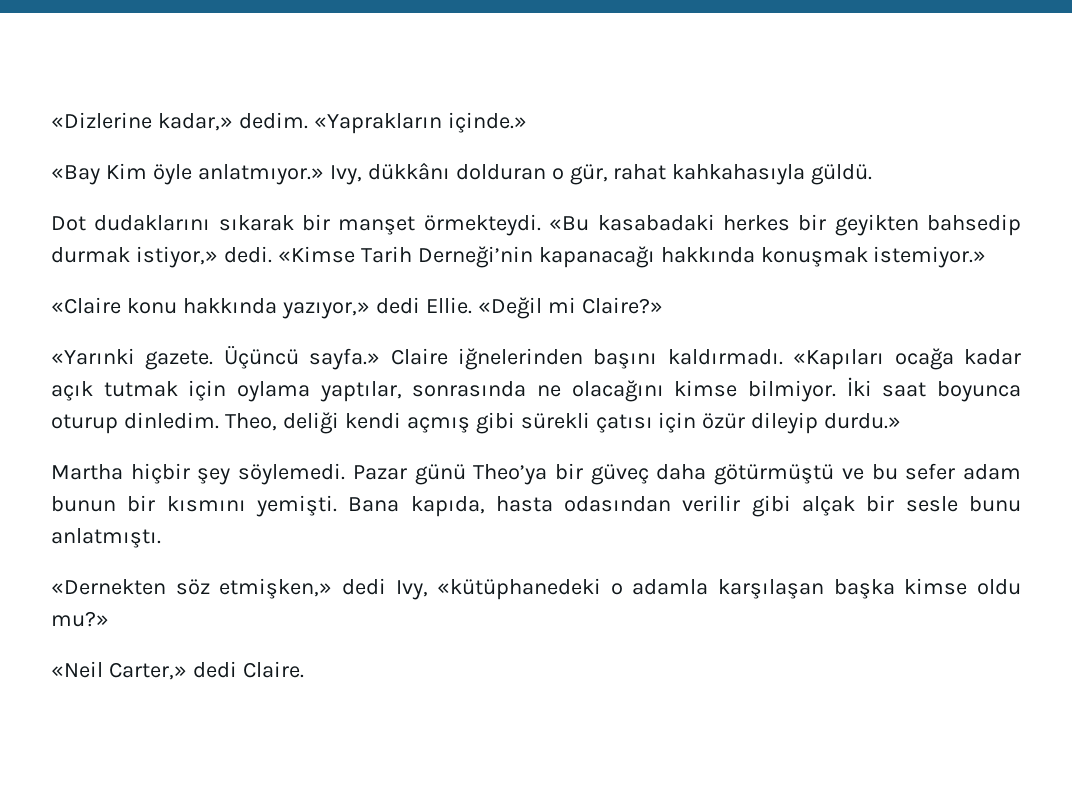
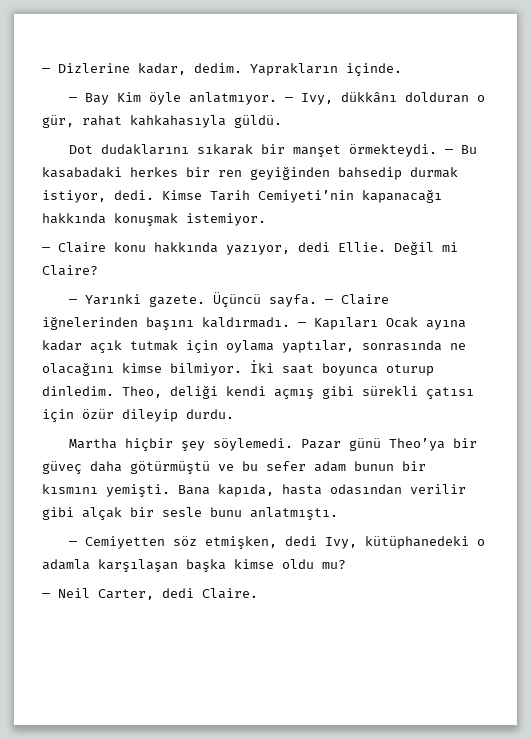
- «Dizlerine kadar,» dedim. «Yaprakların içinde.»
- «Bay Kim öyle anlatmıyor.» Ivy, dükkânı dolduran o gür, rahat kahkahasıyla güldü.
+ — Dizlerine kadar, dedim. Yaprakların içinde.
+ — Bay Kim öyle anlatmıyor. — Ivy, dükkânı dolduran o gür, rahat kahkahasıyla güldü.
- «Bu kasabadaki herkes bir geyikten bahsedip durmak istiyor,» dedi. «Kimse Tarih Derneği’nin kapanacağı hakkında konuşmak istemiyor.»
- «Claire konu hakkında yazıyor,» dedi Ellie.
+ — Bu kasabadaki herkes bir ren geyiğinden bahsedip durmak istiyor, dedi. Kimse Tarih Cemiyeti’nin kapanacağı hakkında konuşmak istemiyor.
+ — Claire konu hakkında yazıyor, dedi Ellie.
- «Değil mi Claire?»
- «Yarınki gazete. Üçüncü sayfa.» Claire iğnelerinden başını kaldırmadı. «Kapıları ocağa kadar açık tutmak için oylama yaptılar, sonrasında ne olacağını kimse bilmiyor.
+ Değil mi Claire?
+ — Yarınki gazete. Üçüncü sayfa. — Claire iğnelerinden başını kaldırmadı. — Kapıları Ocak ayına kadar açık tutmak için oylama yaptılar, sonrasında ne olacağını kimse bilmiyor.
- Theo, deliği kendi açmış gibi sürekli çatısı için özür dileyip durdu.»
+ Theo, deliği kendi açmış gibi sürekli çatısı için özür dileyip durdu.
- «Dernekten söz etmişken,» dedi Ivy, «kütüphanedeki o adamla karşılaşan başka kimse oldu mu?»
- «Neil Carter,» dedi Claire.
+ — Cemiyetten söz etmişken, dedi Ivy, kütüphanedeki o adamla karşılaşan başka kimse oldu mu?
+ — Neil Carter, dedi Claire.

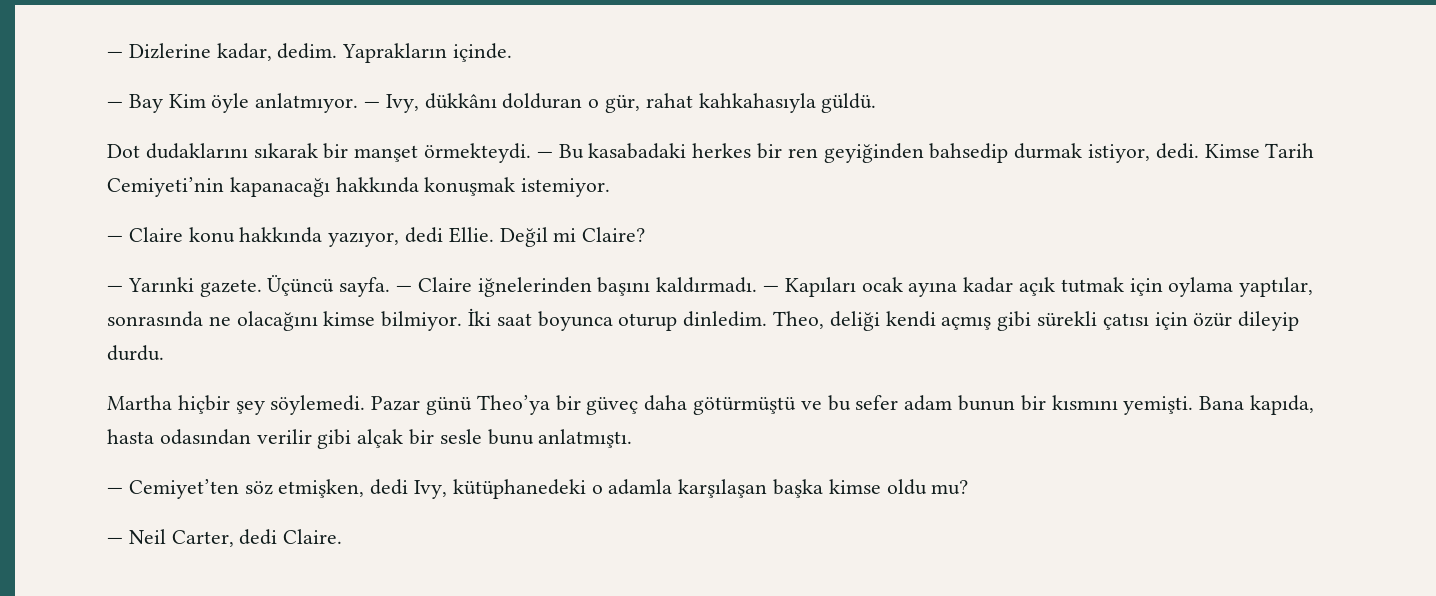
- — Kapıları Ocak ayına kadar açık tutmak için oylama yaptılar, sonrasında ne olacağını kimse bilmiyor.
+ — Kapıları ocak ayına kadar açık tutmak için oylama yaptılar, sonrasında ne olacağını kimse bilmiyor.
- — Cemiyetten söz etmişken, dedi Ivy, kütüphanedeki o adamla karşılaşan başka kimse oldu mu?
+ — Cemiyet’ten söz etmişken, dedi Ivy, kütüphanedeki o adamla karşılaşan başka kimse oldu mu?

